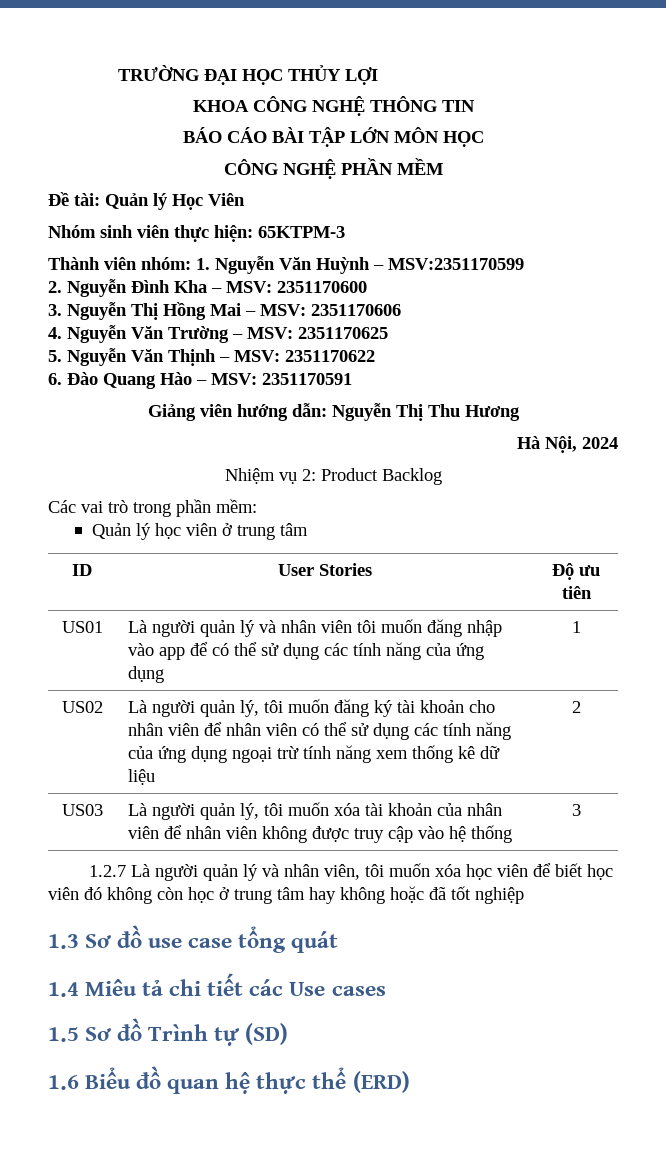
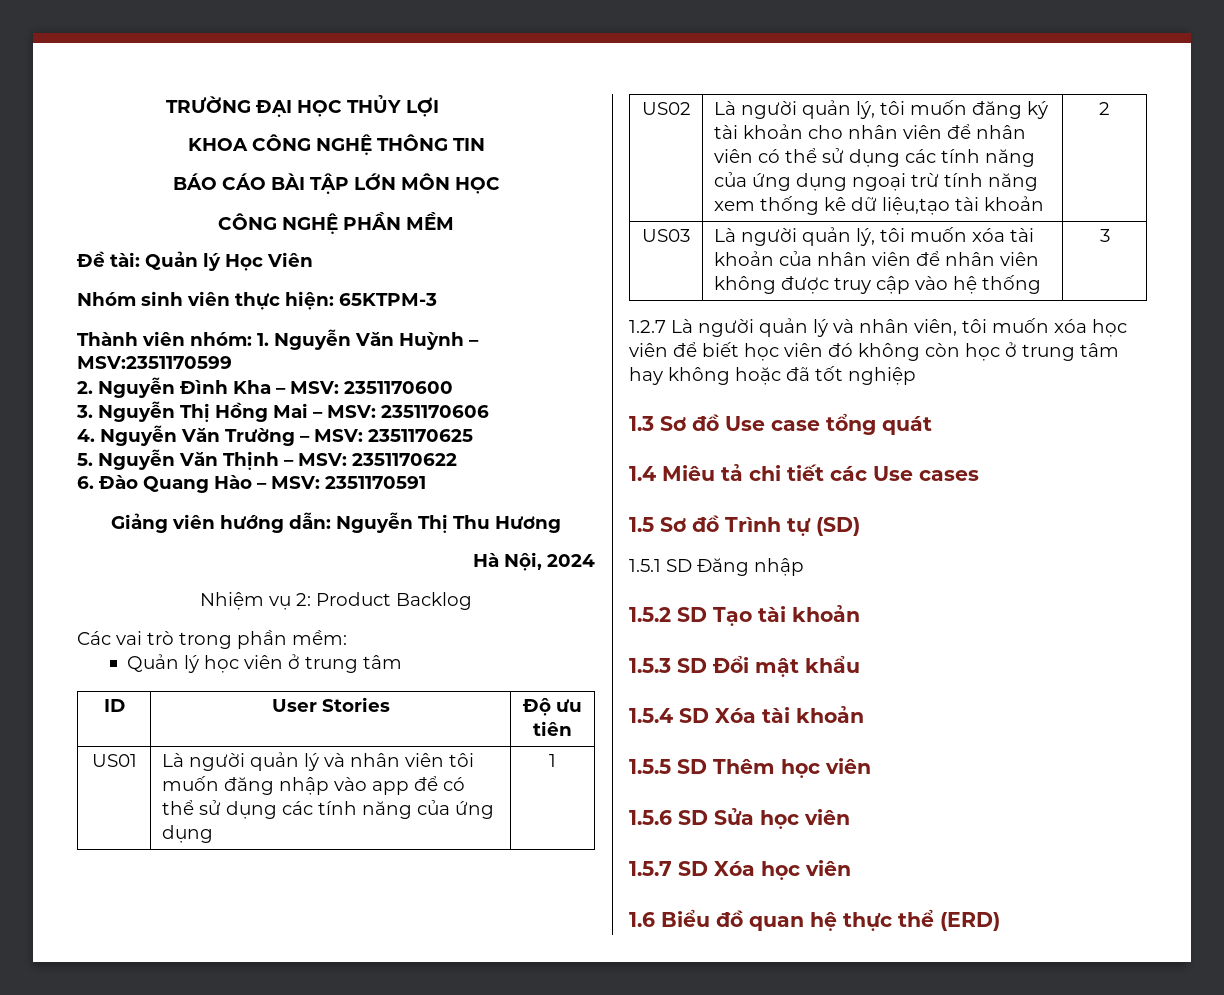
- US02 | Là người quản lý, tôi muốn đăng ký tài khoản cho nhân viên để nhân viên có thể sử dụng các tính năng của ứng dụng ngoại trừ tính năng xem thống kê dữ liệu | 2
+ US02 | Là người quản lý, tôi muốn đăng ký tài khoản cho nhân viên để nhân viên có thể sử dụng các tính năng của ứng dụng ngoại trừ tính năng xem thống kê dữ liệu,tạo tài khoản | 2
- 1.3 Sơ đồ use case tổng quát
+ 1.3 Sơ đồ Use case tổng quát
+ 1.5.1 SD Đăng nhập
+ 1.5.2 SD Tạo tài khoản
+ 1.5.3 SD Đổi mật khẩu
+ 1.5.4 SD Xóa tài khoản
+ 1.5.5 SD Thêm học viên
+ 1.5.6 SD Sửa học viên
+ 1.5.7 SD Xóa học viên

